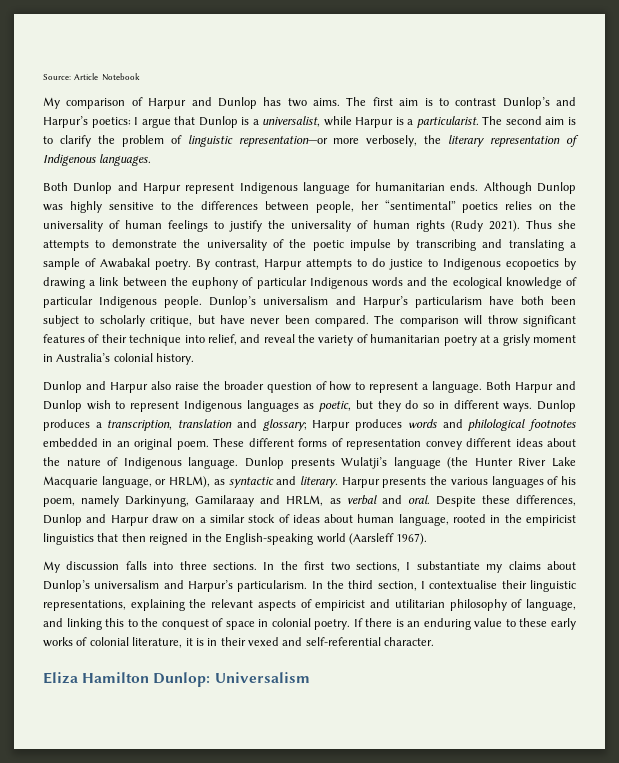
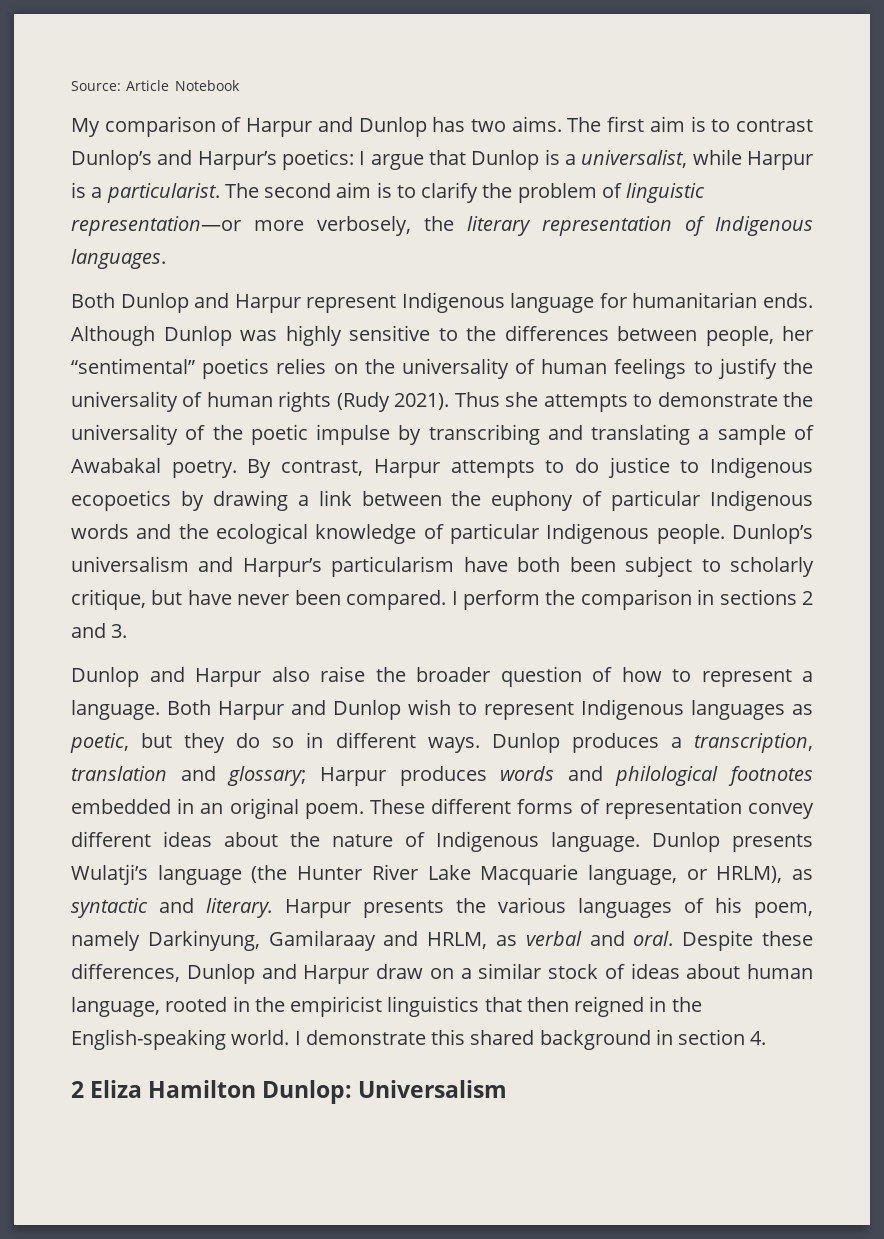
- The comparison will throw significant features of their technique into relief, and reveal the variety of humanitarian poetry at a grisly moment in Australia’s colonial history.
+ I perform the comparison in sections 2 and 3.
- Despite these differences, Dunlop and Harpur draw on a similar stock of ideas about human language, rooted in the empiricist linguistics that then reigned in the English-speaking world (Aarsleff 1967).
- My discussion falls into three sections. In the first two sections, I substantiate my claims about Dunlop’s universalism and Harpur’s particularism. In the third section, I contextualise their linguistic representations, explaining the relevant aspects of empiricist and utilitarian philosophy of language, and linking this to the conquest of space in colonial poetry. If there is an enduring value to these early works of colonial literature, it is in their vexed and self-referential character.
- Eliza Hamilton Dunlop: Universalism
+ Despite these differences, Dunlop and Harpur draw on a similar stock of ideas about human language, rooted in the empiricist linguistics that then reigned in the English-speaking world. I demonstrate this shared background in section 4.
+ 2 Eliza Hamilton Dunlop: Universalism

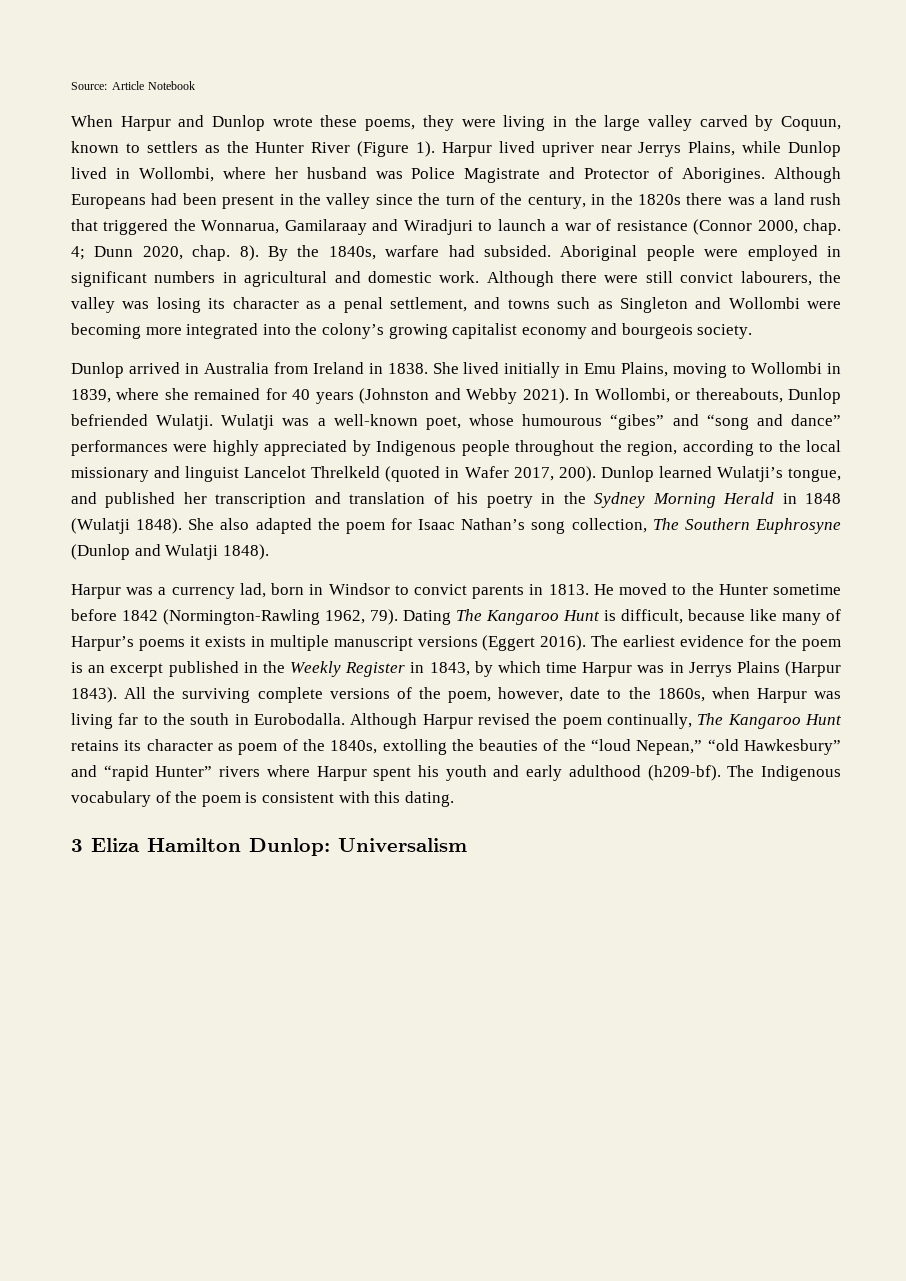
- My comparison of Harpur and Dunlop has two aims. The first aim is to contrast Dunlop’s and Harpur’s poetics: I argue that Dunlop is a universalist, while Harpur is a particularist. The second aim is to clarify the problem of linguistic representation—or more verbosely, the literary representation of Indigenous languages.
- Both Dunlop and Harpur represent Indigenous language for humanitarian ends. Although Dunlop was highly sensitive to the differences between people, her “sentimental” poetics relies on the universality of human feelings to justify the universality of human rights (Rudy 2021). Thus she attempts to demonstrate the universality of the poetic impulse by transcribing and translating a sample of Awabakal poetry. By contrast, Harpur attempts to do justice to Indigenous ecopoetics by drawing a link between the euphony of particular Indigenous words and the ecological knowledge of particular Indigenous people. Dunlop’s universalism and Harpur’s particularism have both been subject to scholarly critique, but have never been compared. I perform the comparison in sections 2 and 3.
- Dunlop and Harpur also raise the broader question of how to represent a language. Both Harpur and Dunlop wish to represent Indigenous languages as poetic, but they do so in different ways. Dunlop produces a transcription, translation and glossary; Harpur produces words and philological footnotes embedded in an original poem. These different forms of representation convey different ideas about the nature of Indigenous language. Dunlop presents Wulatji’s language (the Hunter River Lake Macquarie language, or HRLM), as syntactic and literary. Harpur presents the various languages of his poem, namely Darkinyung, Gamilaraay and HRLM, as verbal and oral. Despite these differences, Dunlop and Harpur draw on a similar stock of ideas about human language, rooted in the empiricist linguistics that then reigned in the English-speaking world. I demonstrate this shared background in section 4.
- 2 Eliza Hamilton Dunlop: Universalism
+ When Harpur and Dunlop wrote these poems, they were living in the large valley carved by Coquun, known to settlers as the Hunter River (Figure 1). Harpur lived upriver near Jerrys Plains, while Dunlop lived in Wollombi, where her husband was Police Magistrate and Protector of Aborigines. Although Europeans had been present in the valley since the turn of the century, in the 1820s there was a land rush that triggered the Wonnarua, Gamilaraay and Wiradjuri to launch a war of resistance (Connor 2000, chap. 4; Dunn 2020, chap. 8). By the 1840s, warfare had subsided. Aboriginal people were employed in significant numbers in agricultural and domestic work. Although there were still convict labourers, the valley was losing its character as a penal settlement, and towns such as Singleton and Wollombi were becoming more integrated into the colony’s growing capitalist economy and bourgeois society.
+ Dunlop arrived in Australia from Ireland in 1838. She lived initially in Emu Plains, moving to Wollombi in 1839, where she remained for 40 years (Johnston and Webby 2021). In Wollombi, or thereabouts, Dunlop befriended Wulatji. Wulatji was a well-known poet, whose humourous “gibes” and “song and dance” performances were highly appreciated by Indigenous people throughout the region, according to the local missionary and linguist Lancelot Threlkeld (quoted in Wafer 2017, 200). Dunlop learned Wulatji’s tongue, and published her transcription and translation of his poetry in the Sydney Morning Herald in 1848 (Wulatji 1848). She also adapted the poem for Isaac Nathan’s song collection, The Southern Euphrosyne (Dunlop and Wulatji 1848).
+ Harpur was a currency lad, born in Windsor to convict parents in 1813. He moved to the Hunter sometime before 1842 (Normington-Rawling 1962, 79). Dating The Kangaroo Hunt is difficult, because like many of Harpur’s poems it exists in multiple manuscript versions (Eggert 2016). The earliest evidence for the poem is an excerpt published in the Weekly Register in 1843, by which time Harpur was in Jerrys Plains (Harpur 1843). All the surviving complete versions of the poem, however, date to the 1860s, when Harpur was living far to the south in Eurobodalla. Although Harpur revised the poem continually, The Kangaroo Hunt retains its character as poem of the 1840s, extolling the beauties of the “loud Nepean,” “old Hawkesbury” and “rapid Hunter” rivers where Harpur spent his youth and early adulthood (h209-bf). The Indigenous vocabulary of the poem is consistent with this dating.
+ 3 Eliza Hamilton Dunlop: Universalism

